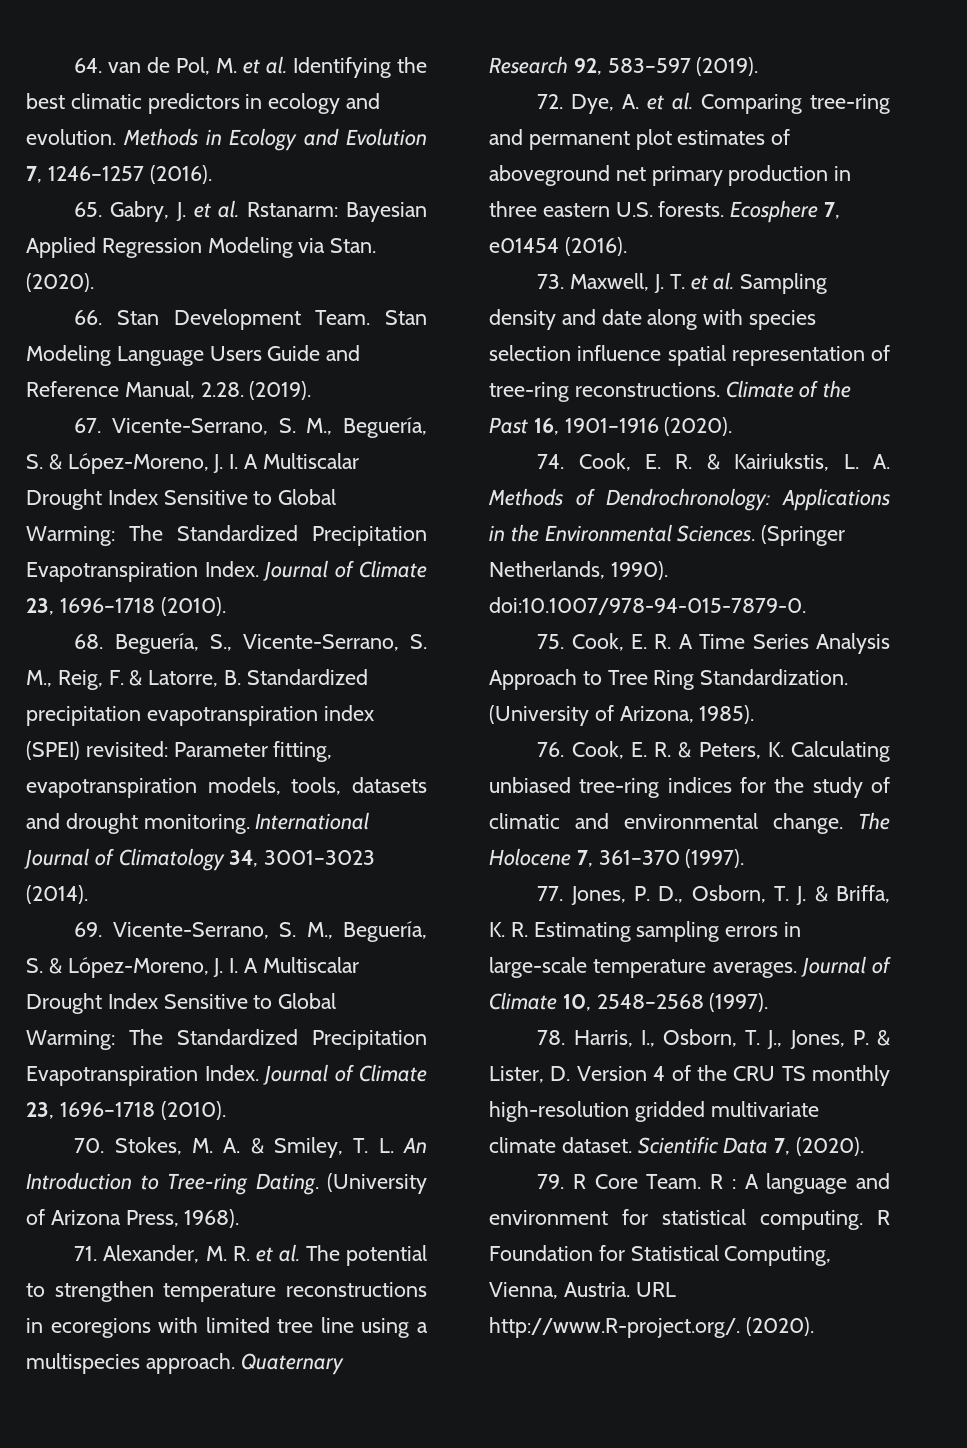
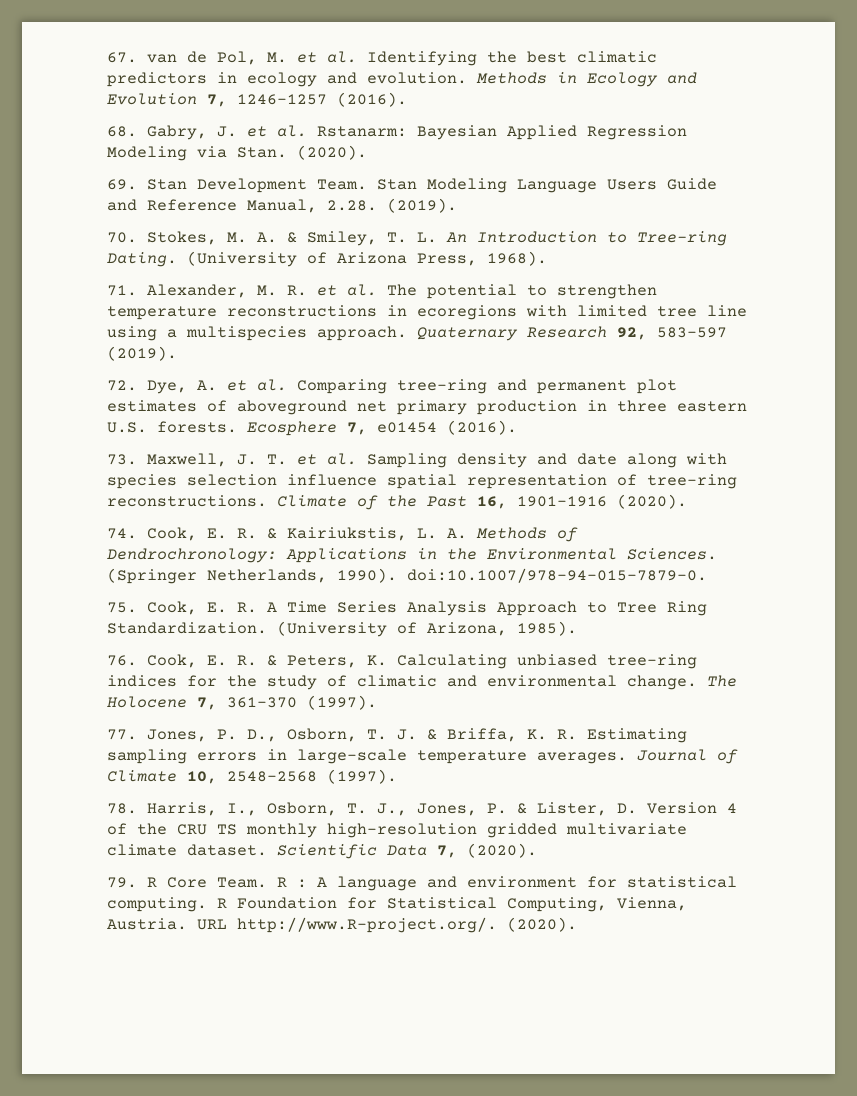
- 64. van de Pol, M. et al. Identifying the best climatic predictors in ecology and evolution.
+ 67. van de Pol, M. et al. Identifying the best climatic predictors in ecology and evolution.
- 65. Gabry, J. et al. Rstanarm: Bayesian Applied Regression Modeling via Stan.
+ 68. Gabry, J. et al. Rstanarm: Bayesian Applied Regression Modeling via Stan.
- 66. Stan Development Team.
+ 69. Stan Development Team.
- 67. Vicente-Serrano, S. M., Beguería, S. & López-Moreno, J. I. A Multiscalar Drought Index Sensitive to Global Warming: The Standardized Precipitation Evapotranspiration Index. Journal of Climate 23, 1696–1718 (2010).
- 68. Beguería, S., Vicente-Serrano, S. M., Reig, F. & Latorre, B. Standardized precipitation evapotranspiration index (SPEI) revisited: Parameter fitting, evapotranspiration models, tools, datasets and drought monitoring. International Journal of Climatology 34, 3001–3023 (2014).
- 69. Vicente-Serrano, S. M., Beguería, S. & López-Moreno, J. I. A Multiscalar Drought Index Sensitive to Global Warming: The Standardized Precipitation Evapotranspiration Index. Journal of Climate 23, 1696–1718 (2010).

